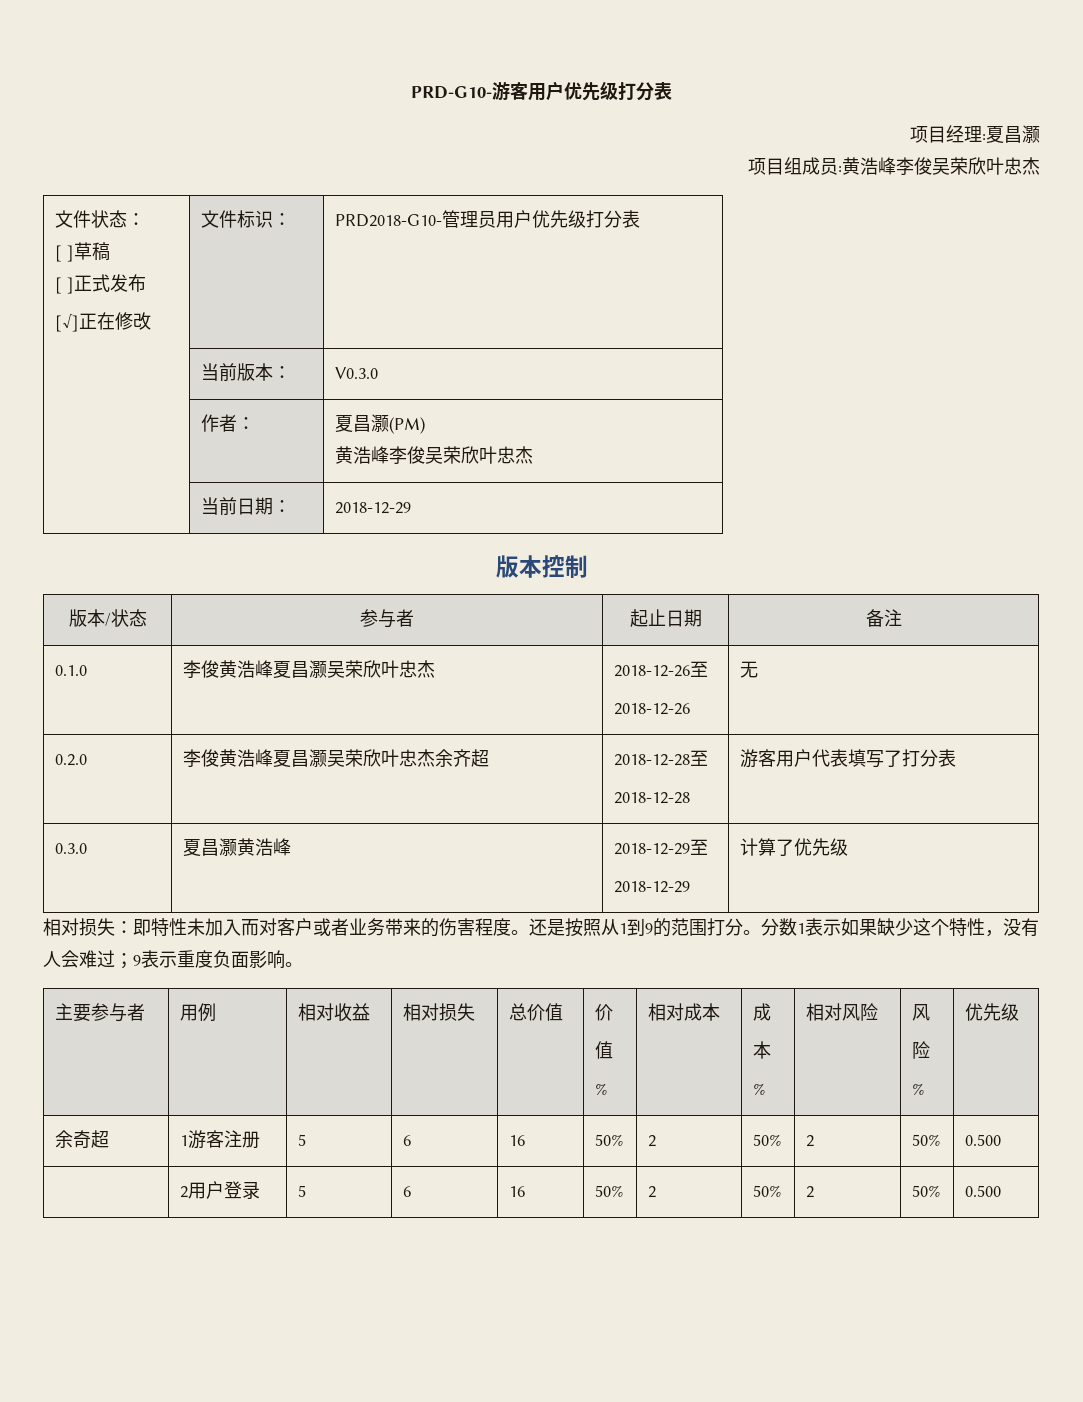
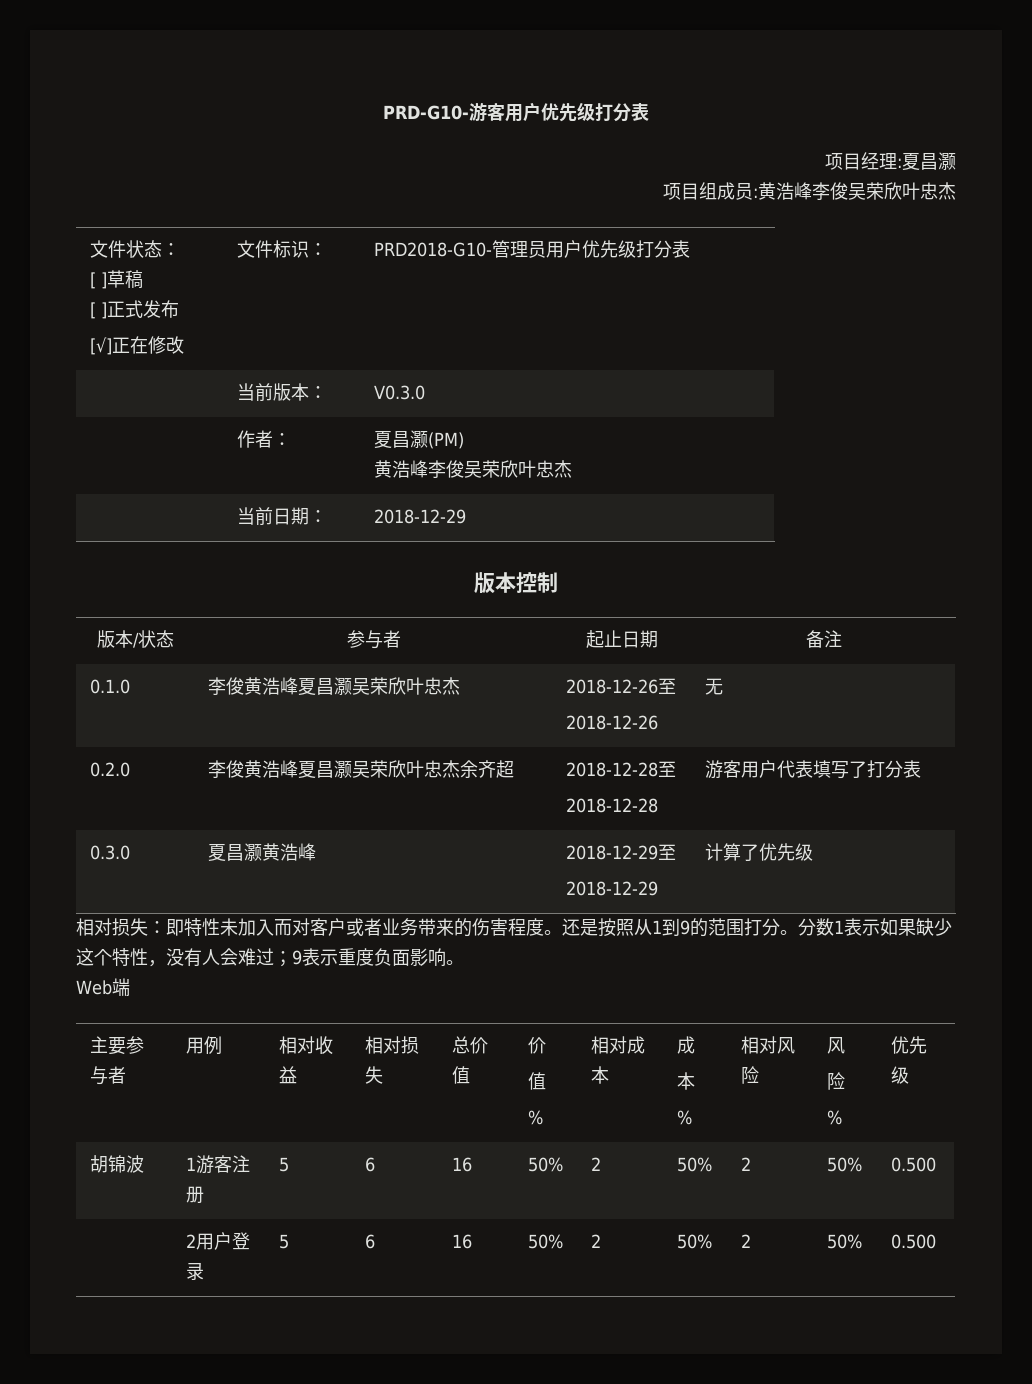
+ Web端
- 余奇超 | 1游客注册 | 5 | 6 | 16 | 50% | 2 | 50% | 2 | 50% | 0.500
+ 胡锦波 | 1游客注册 | 5 | 6 | 16 | 50% | 2 | 50% | 2 | 50% | 0.500

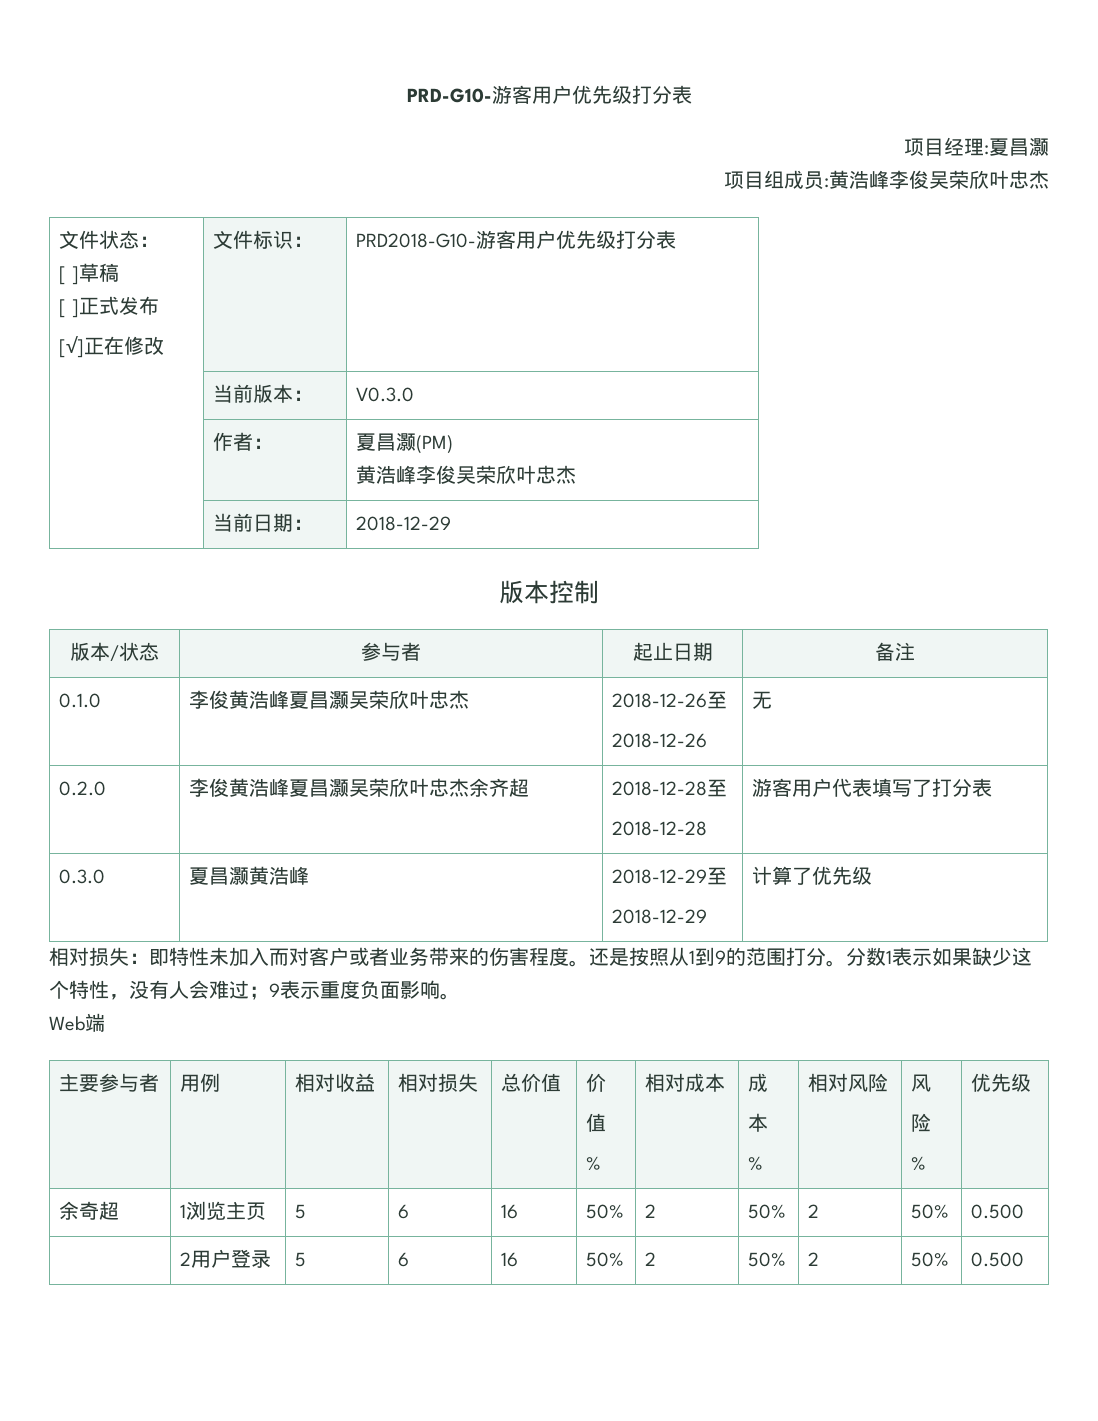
  文件状态：
  [ ]草稿
  [ ]正式发布
- [√]正在修改 | 文件标识： | PRD2018-G10-管理员用户优先级打分表
+ [√]正在修改 | 文件标识： | PRD2018-G10-游客用户优先级打分表
- 胡锦波 | 1游客注册 | 5 | 6 | 16 | 50% | 2 | 50% | 2 | 50% | 0.500
+ 余奇超 | 1浏览主页 | 5 | 6 | 16 | 50% | 2 | 50% | 2 | 50% | 0.500

